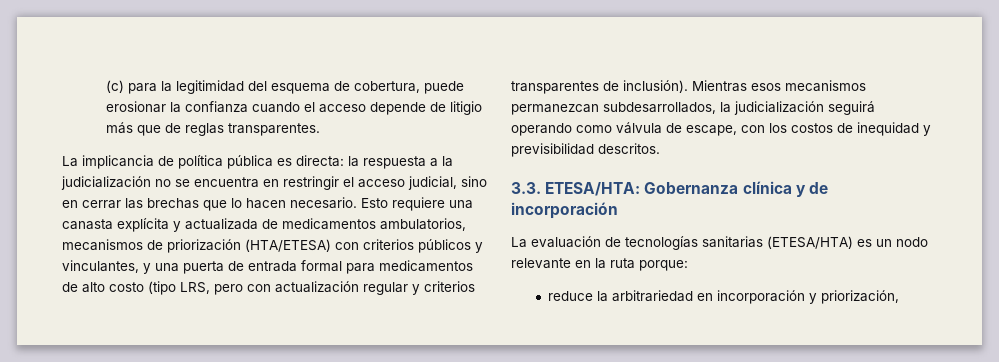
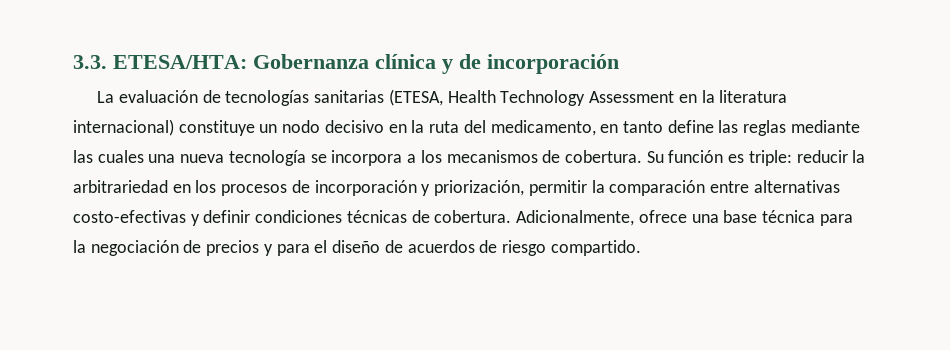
- (c) para la legitimidad del esquema de cobertura, puede erosionar la confianza cuando el acceso depende de litigio más que de reglas transparentes.
- La implicancia de política pública es directa: la respuesta a la judicialización no se encuentra en restringir el acceso judicial, sino en cerrar las brechas que lo hacen necesario. Esto requiere una canasta explícita y actualizada de medicamentos ambulatorios, mecanismos de priorización (HTA/ETESA) con criterios públicos y vinculantes, y una puerta de entrada formal para medicamentos de alto costo (tipo LRS, pero con actualización regular y criterios transparentes de inclusión). Mientras esos mecanismos permanezcan subdesarrollados, la judicialización seguirá operando como válvula de escape, con los costos de inequidad y previsibilidad descritos.
- La evaluación de tecnologías sanitarias (ETESA/HTA) es un nodo relevante en la ruta porque:
- reduce la arbitrariedad en incorporación y priorización,
+ La evaluación de tecnologías sanitarias (ETESA, Health Technology Assessment en la literatura internacional) constituye un nodo decisivo en la ruta del medicamento, en tanto define las reglas mediante las cuales una nueva tecnología se incorpora a los mecanismos de cobertura. Su función es triple: reducir la arbitrariedad en los procesos de incorporación y priorización, permitir la comparación entre alternativas costo-efectivas y definir condiciones técnicas de cobertura. Adicionalmente, ofrece una base técnica para la negociación de precios y para el diseño de acuerdos de riesgo compartido.

